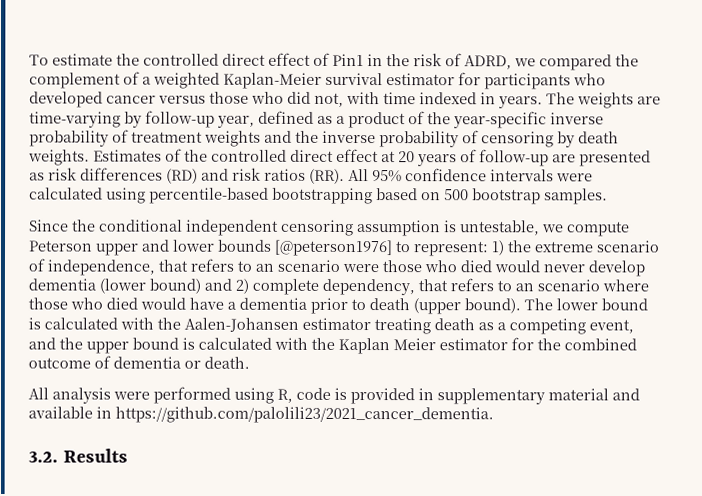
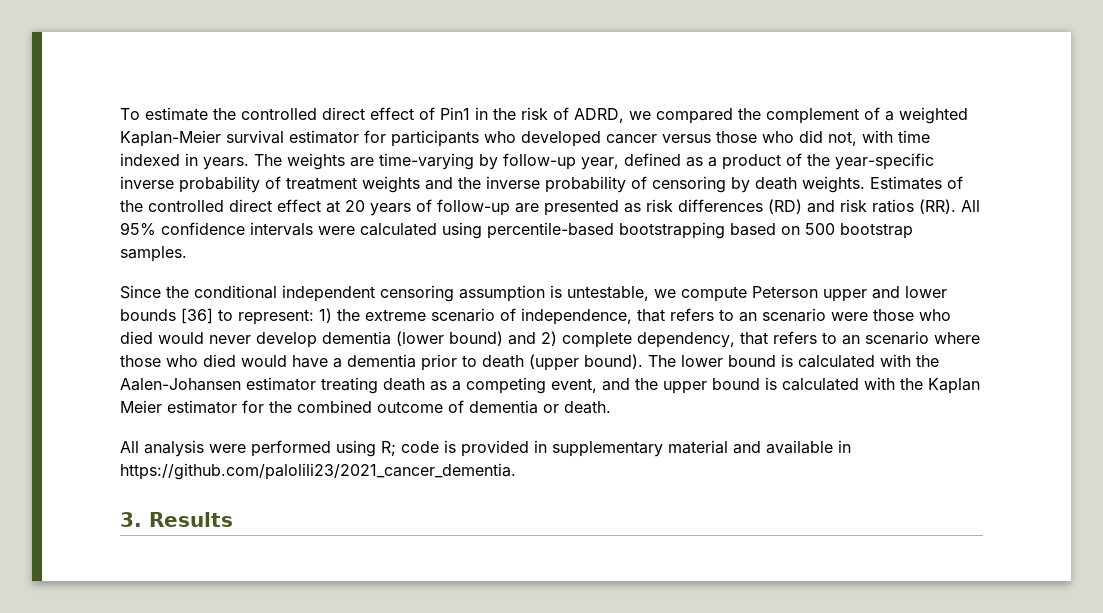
- Since the conditional independent censoring assumption is untestable, we compute Peterson upper and lower bounds [@peterson1976] to represent: 1) the extreme scenario of independence, that refers to an scenario were those who died would never develop dementia (lower bound) and 2) complete dependency, that refers to an scenario where those who died would have a dementia prior to death (upper bound).
+ Since the conditional independent censoring assumption is untestable, we compute Peterson upper and lower bounds [36] to represent: 1) the extreme scenario of independence, that refers to an scenario were those who died would never develop dementia (lower bound) and 2) complete dependency, that refers to an scenario where those who died would have a dementia prior to death (upper bound).
- All analysis were performed using R, code is provided in supplementary material and available in https://github.com/palolili23/2021_cancer_dementia.
+ All analysis were performed using R; code is provided in supplementary material and available in https://github.com/palolili23/2021_cancer_dementia.
- 3.2. Results
+ 3. Results

